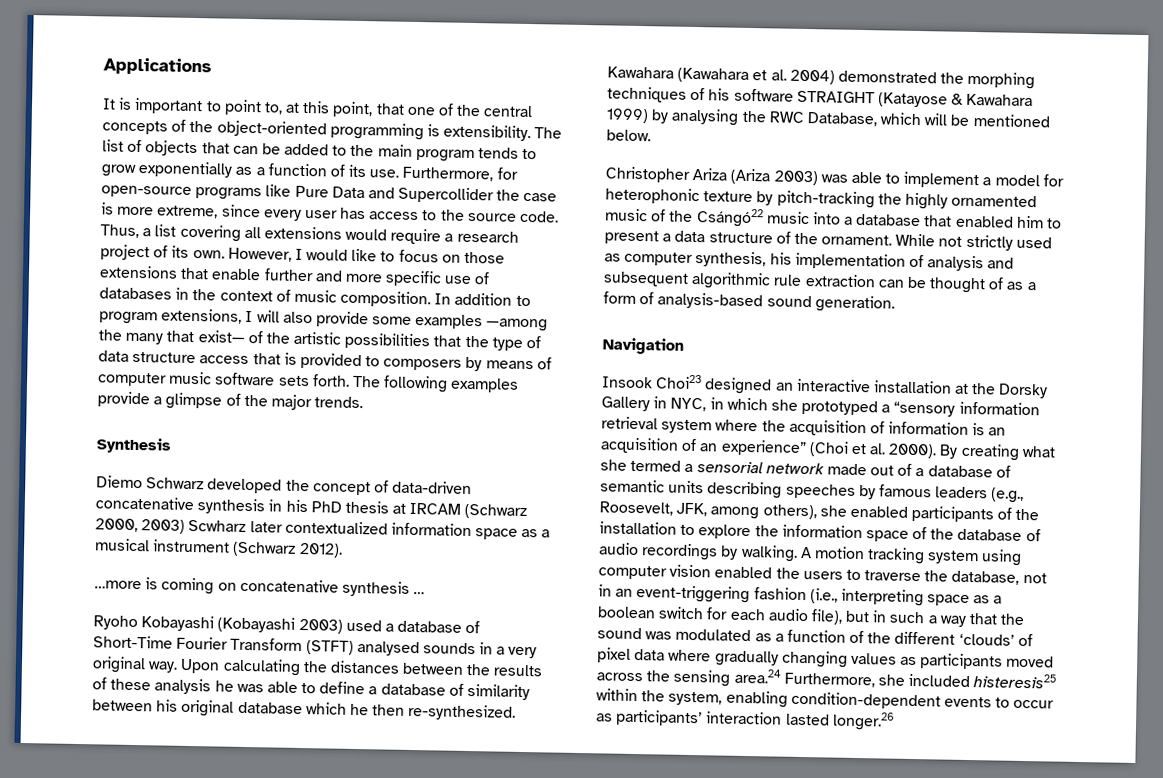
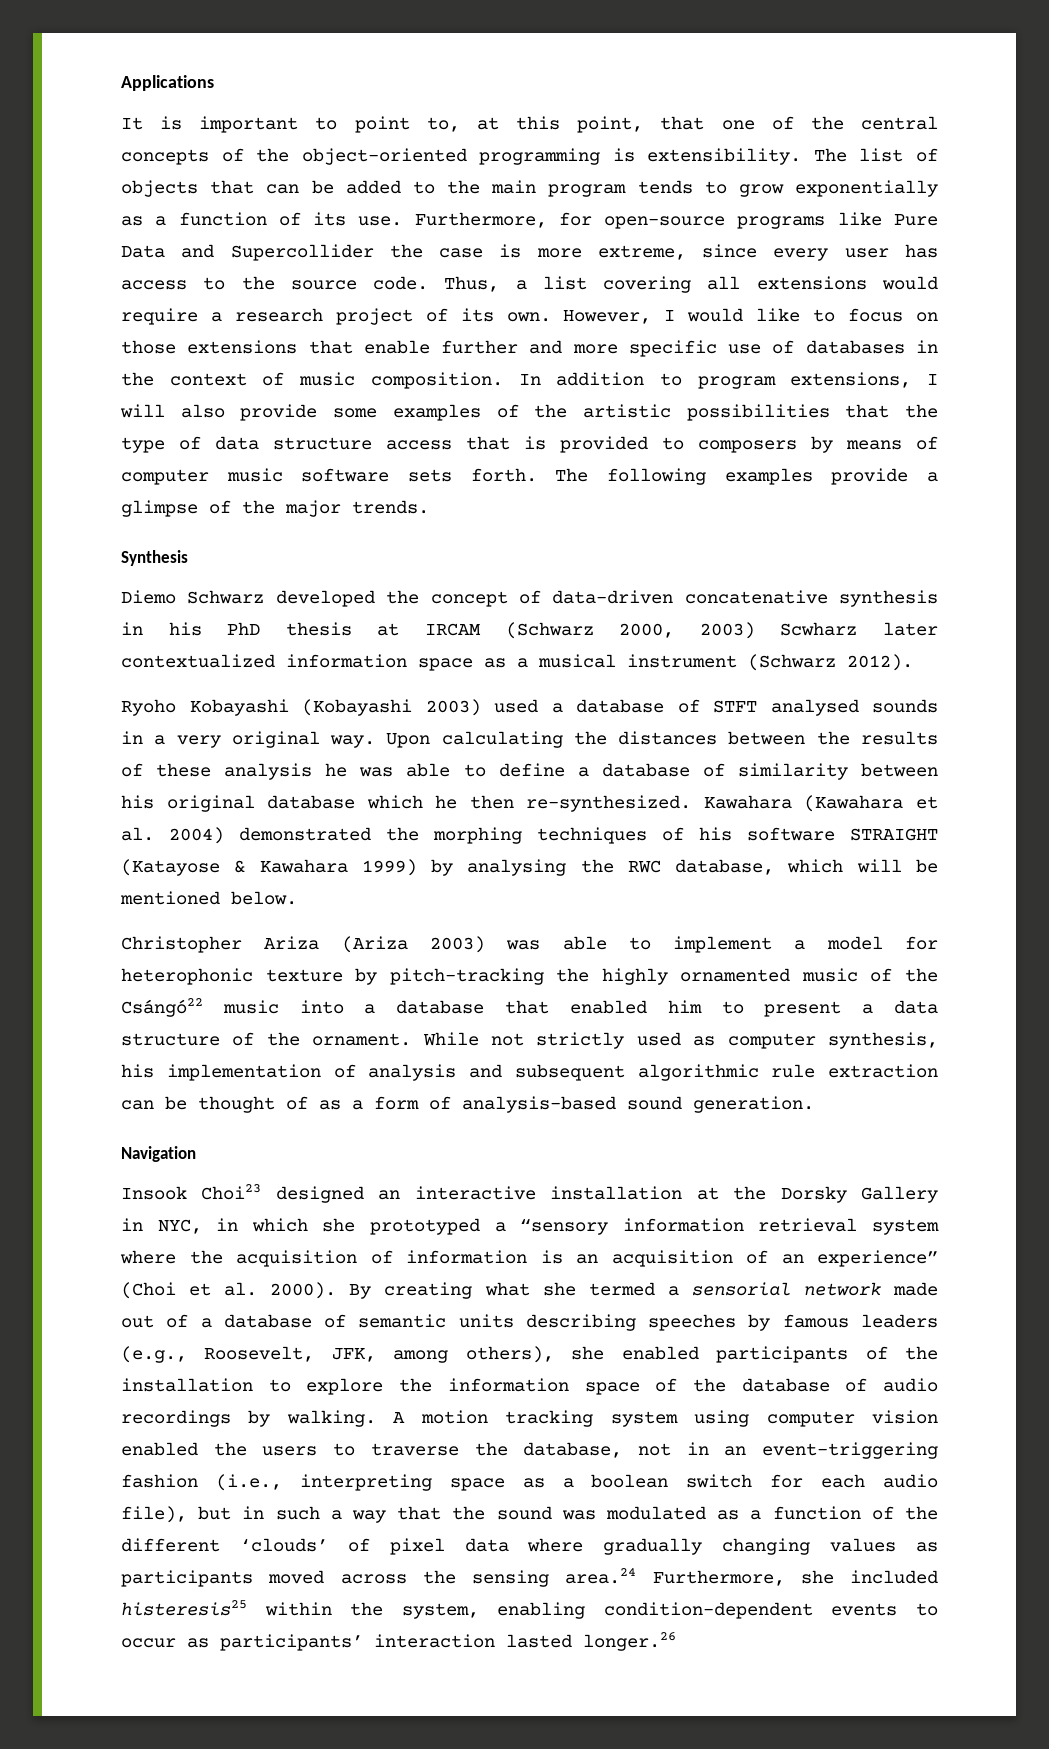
- In addition to program extensions, I will also provide some examples —among the many that exist— of the artistic possibilities that the type of data structure access that is provided to composers by means of computer music software sets forth.
+ In addition to program extensions, I will also provide some examples of the artistic possibilities that the type of data structure access that is provided to composers by means of computer music software sets forth.
- …more is coming on concatenative synthesis …
- Ryoho Kobayashi (Kobayashi 2003) used a database of Short-Time Fourier Transform (STFT) analysed sounds in a very original way.
+ Ryoho Kobayashi (Kobayashi 2003) used a database of STFT analysed sounds in a very original way.
- Kawahara (Kawahara et al. 2004) demonstrated the morphing techniques of his software STRAIGHT (Katayose & Kawahara 1999) by analysing the RWC Database, which will be mentioned below.
+ Kawahara (Kawahara et al. 2004) demonstrated the morphing techniques of his software STRAIGHT (Katayose & Kawahara 1999) by analysing the RWC database, which will be mentioned below.

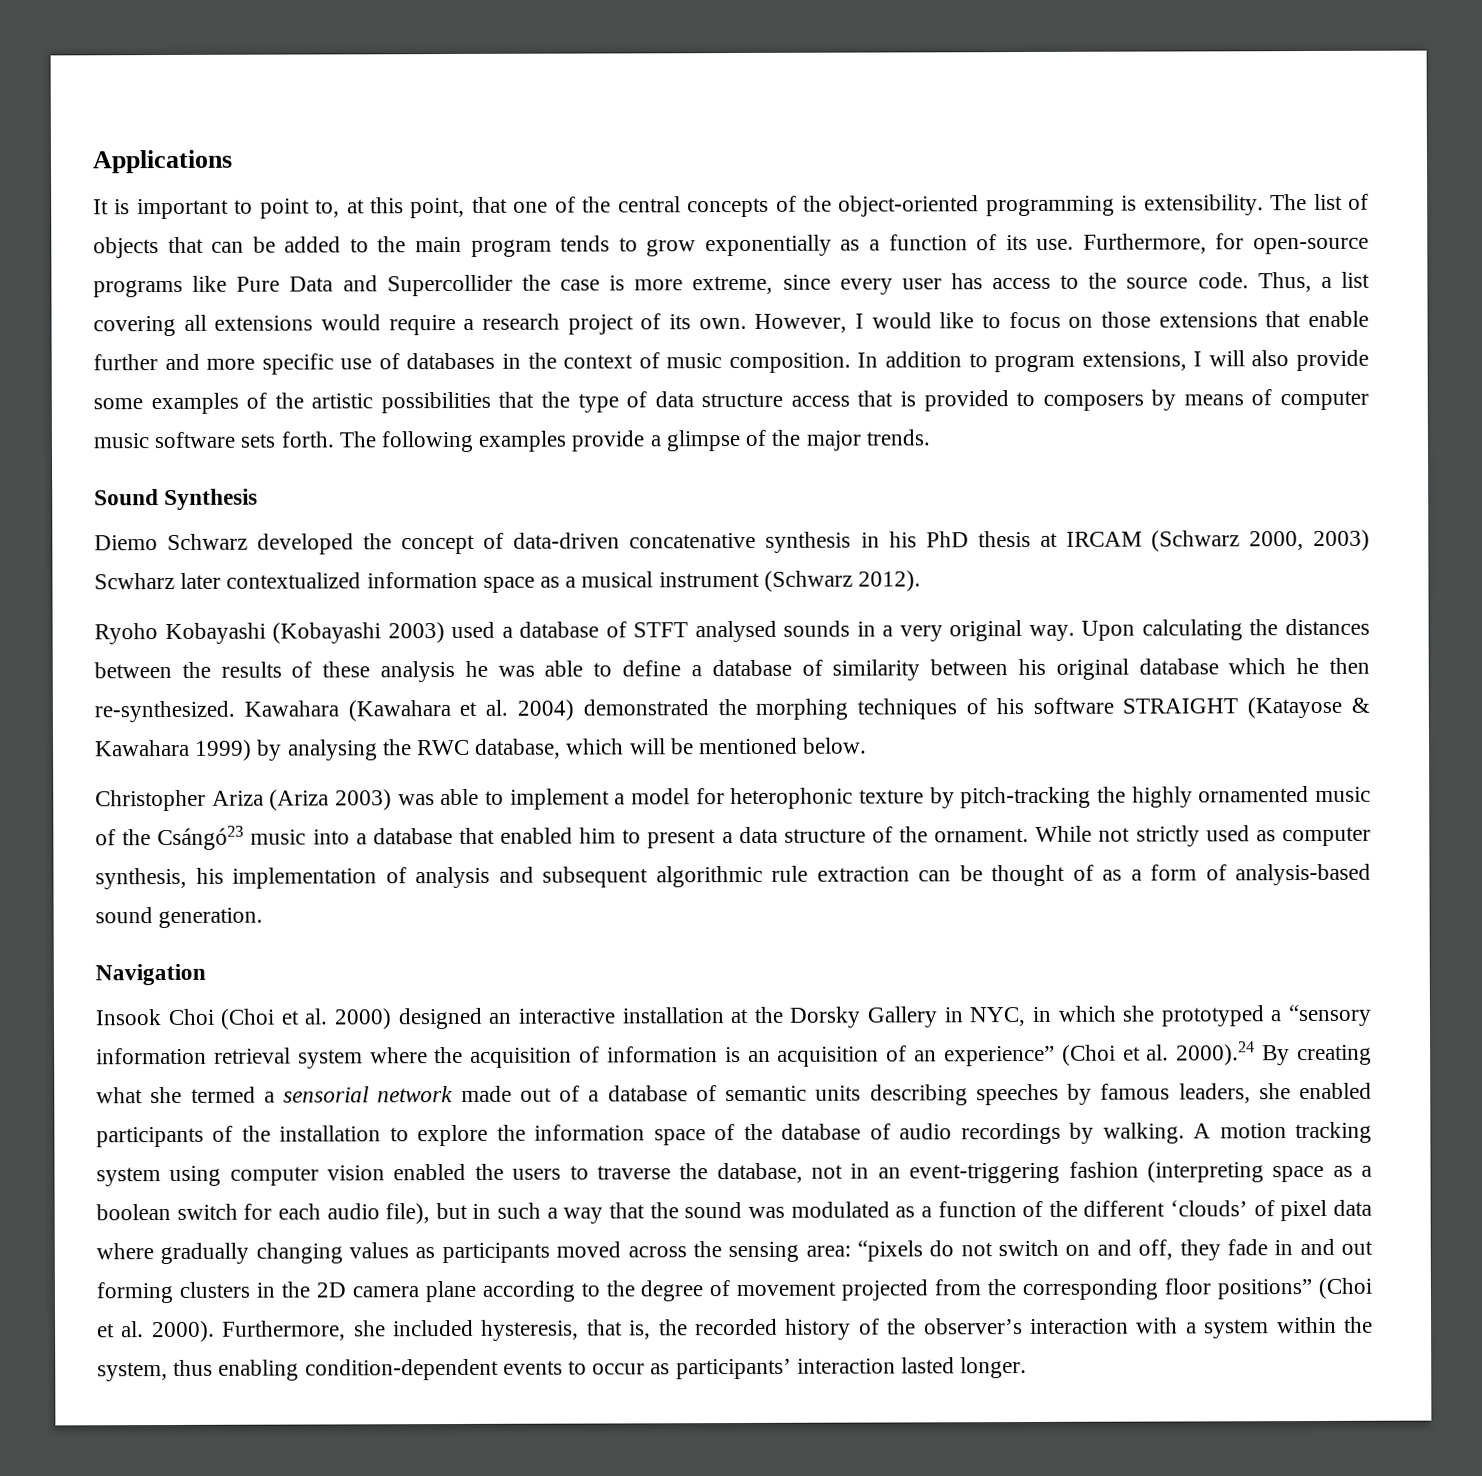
- Synthesis
+ Sound Synthesis
- Christopher Ariza (Ariza 2003) was able to implement a model for heterophonic texture by pitch-tracking the highly ornamented music of the Csángó22 music into a database that enabled him to present a data structure of the ornament.
+ Christopher Ariza (Ariza 2003) was able to implement a model for heterophonic texture by pitch-tracking the highly ornamented music of the Csángó23 music into a database that enabled him to present a data structure of the ornament.
- Insook Choi23 designed an interactive installation at the Dorsky Gallery in NYC, in which she prototyped a “sensory information retrieval system where the acquisition of information is an acquisition of an experience” (Choi et al. 2000). By creating what she termed a sensorial network made out of a database of semantic units describing speeches by famous leaders (e.g., Roosevelt, JFK, among others), she enabled participants of the installation to explore the information space of the database of audio recordings by walking.
+ Insook Choi (Choi et al. 2000) designed an interactive installation at the Dorsky Gallery in NYC, in which she prototyped a “sensory information retrieval system where the acquisition of information is an acquisition of an experience” (Choi et al. 2000).24 By creating what she termed a sensorial network made out of a database of semantic units describing speeches by famous leaders, she enabled participants of the installation to explore the information space of the database of audio recordings by walking.
- A motion tracking system using computer vision enabled the users to traverse the database, not in an event-triggering fashion (i.e., interpreting space as a boolean switch for each audio file), but in such a way that the sound was modulated as a function of the different ‘clouds’ of pixel data where gradually changing values as participants moved across the sensing area.24 Furthermore, she included histeresis25 within the system, enabling condition-dependent events to occur as participants’ interaction lasted longer.26
+ A motion tracking system using computer vision enabled the users to traverse the database, not in an event-triggering fashion (interpreting space as a boolean switch for each audio file), but in such a way that the sound was modulated as a function of the different ‘clouds’ of pixel data where gradually changing values as participants moved across the sensing area: “pixels do not switch on and off, they fade in and out forming clusters in the 2D camera plane according to the degree of movement projected from the corresponding floor positions” (Choi et al. 2000). Furthermore, she included hysteresis, that is, the recorded history of the observer’s interaction with a system within the system, thus enabling condition-dependent events to occur as participants’ interaction lasted longer.

